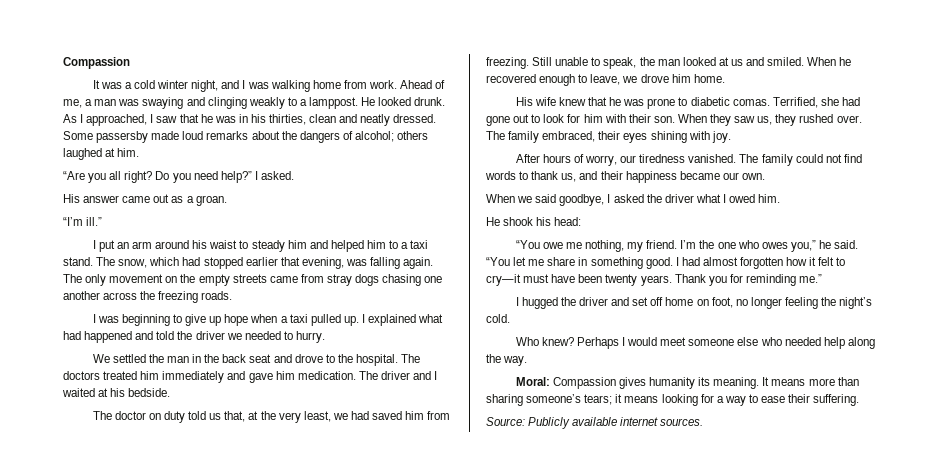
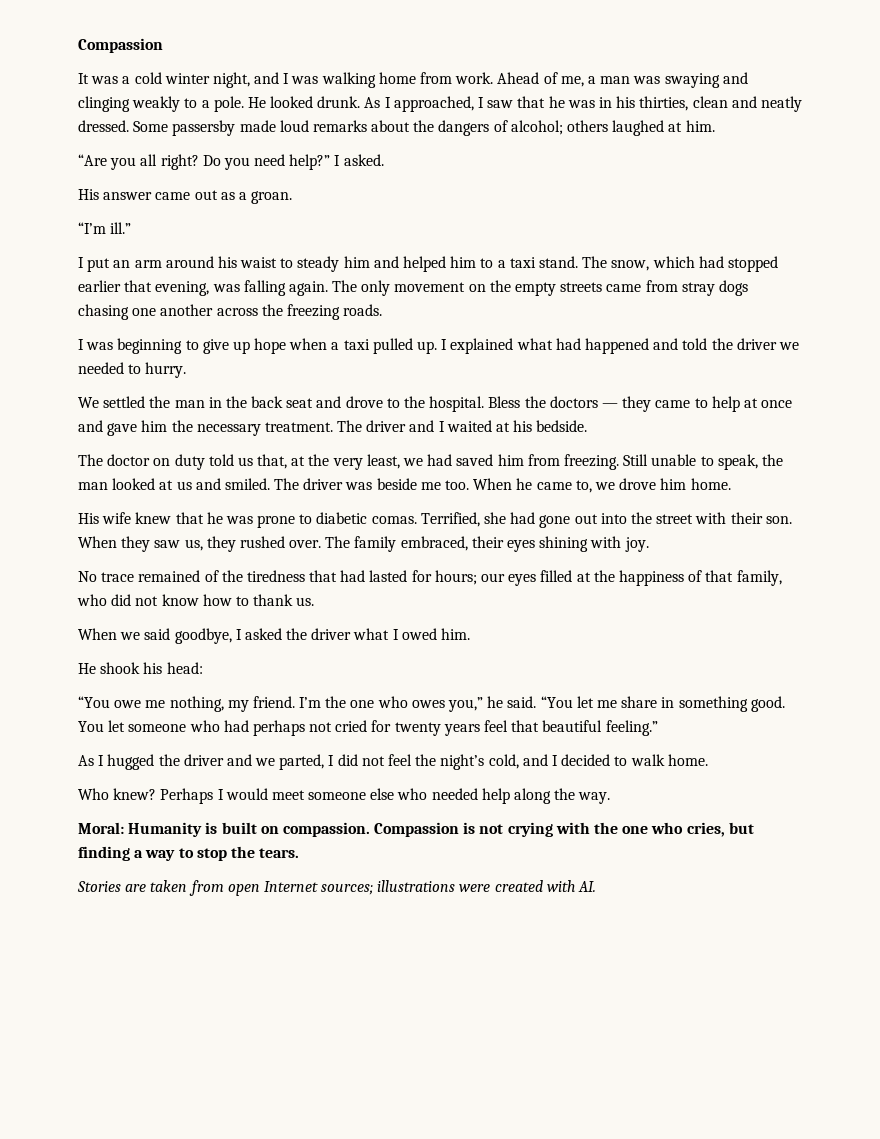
- Ahead of me, a man was swaying and clinging weakly to a lamppost.
+ Ahead of me, a man was swaying and clinging weakly to a pole.
- The doctors treated him immediately and gave him medication.
+ Bless the doctors — they came to help at once and gave him the necessary treatment.
- When he recovered enough to leave, we drove him home.
+ The driver was beside me too. When he came to, we drove him home.
- Terrified, she had gone out to look for him with their son.
+ Terrified, she had gone out into the street with their son.
- After hours of worry, our tiredness vanished. The family could not find words to thank us, and their happiness became our own.
+ No trace remained of the tiredness that had lasted for hours; our eyes filled at the happiness of that family, who did not know how to thank us.
- I had almost forgotten how it felt to cry—it must have been twenty years. Thank you for reminding me.”
- I hugged the driver and set off home on foot, no longer feeling the night’s cold.
+ You let someone who had perhaps not cried for twenty years feel that beautiful feeling.”
+ As I hugged the driver and we parted, I did not feel the night’s cold, and I decided to walk home.
- Moral: Compassion gives humanity its meaning. It means more than sharing someone’s tears; it means looking for a way to ease their suffering.
- Source: Publicly available internet sources.
+ Moral: Humanity is built on compassion. Compassion is not crying with the one who cries, but finding a way to stop the tears.
+ Stories are taken from open Internet sources; illustrations were created with AI.

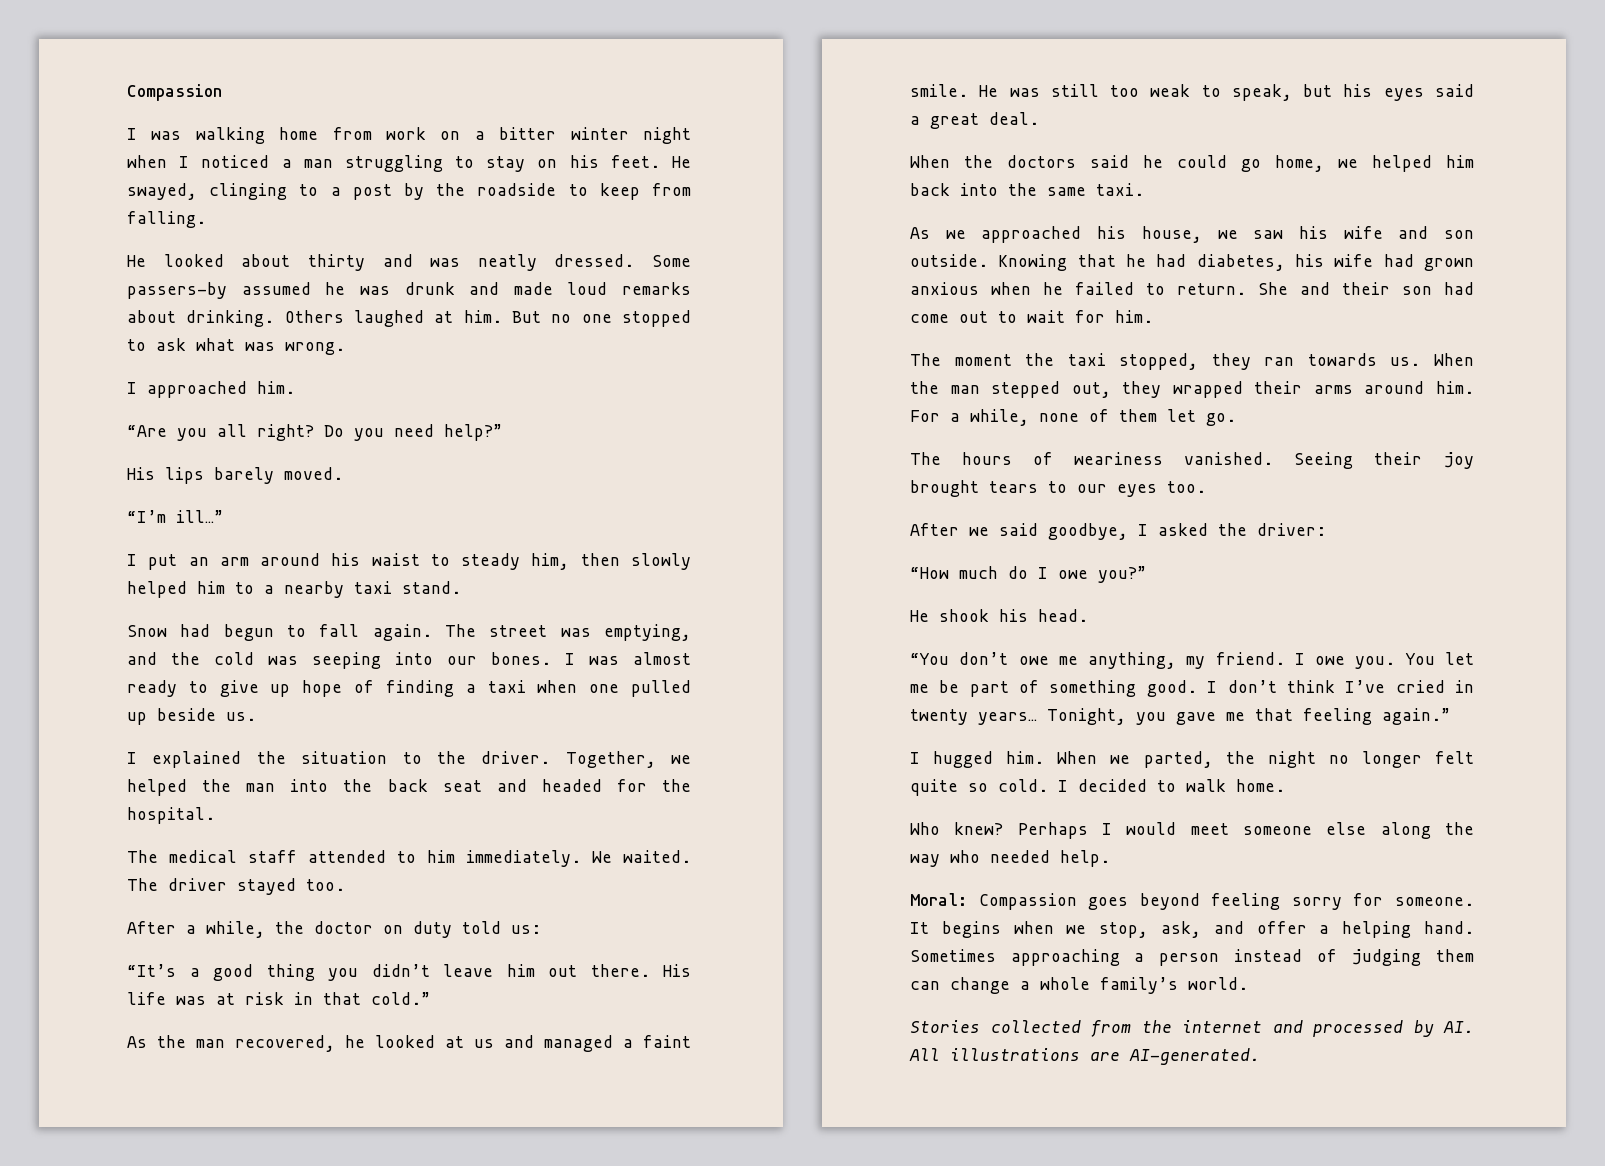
- It was a cold winter night, and I was walking home from work. Ahead of me, a man was swaying and clinging weakly to a pole. He looked drunk. As I approached, I saw that he was in his thirties, clean and neatly dressed. Some passersby made loud remarks about the dangers of alcohol; others laughed at him.
+ I was walking home from work on a bitter winter night when I noticed a man struggling to stay on his feet. He swayed, clinging to a post by the roadside to keep from falling.
+ He looked about thirty and was neatly dressed. Some passers-by assumed he was drunk and made loud remarks about drinking. Others laughed at him. But no one stopped to ask what was wrong.
+ I approached him.
- Do you need help?” I asked.
- His answer came out as a groan.
+ Do you need help?”
+ His lips barely moved.
- “I’m ill.”
+ “I’m ill…”
- I put an arm around his waist to steady him and helped him to a taxi stand. The snow, which had stopped earlier that evening, was falling again. The only movement on the empty streets came from stray dogs chasing one another across the freezing roads.
- I was beginning to give up hope when a taxi pulled up. I explained what had happened and told the driver we needed to hurry.
- We settled the man in the back seat and drove to the hospital. Bless the doctors — they came to help at once and gave him the necessary treatment. The driver and I waited at his bedside.
- The doctor on duty told us that, at the very least, we had saved him from freezing. Still unable to speak, the man looked at us and smiled. The driver was beside me too. When he came to, we drove him home.
- His wife knew that he was prone to diabetic comas. Terrified, she had gone out into the street with their son. When they saw us, they rushed over. The family embraced, their eyes shining with joy.
- No trace remained of the tiredness that had lasted for hours; our eyes filled at the happiness of that family, who did not know how to thank us.
- When we said goodbye, I asked the driver what I owed him.
+ I put an arm around his waist to steady him, then slowly helped him to a nearby taxi stand.
+ Snow had begun to fall again. The street was emptying, and the cold was seeping into our bones. I was almost ready to give up hope of finding a taxi when one pulled up beside us.
+ I explained the situation to the driver. Together, we helped the man into the back seat and headed for the hospital.
+ The medical staff attended to him immediately. We waited. The driver stayed too.
+ After a while, the doctor on duty told us:
+ “It’s a good thing you didn’t leave him out there. His life was at risk in that cold.”
+ As the man recovered, he looked at us and managed a faint smile. He was still too weak to speak, but his eyes said a great deal.
+ When the doctors said he could go home, we helped him back into the same taxi.
+ As we approached his house, we saw his wife and son outside. Knowing that he had diabetes, his wife had grown anxious when he failed to return. She and their son had come out to wait for him.
+ The moment the taxi stopped, they ran towards us. When the man stepped out, they wrapped their arms around him. For a while, none of them let go.
+ The hours of weariness vanished. Seeing their joy brought tears to our eyes too.
+ After we said goodbye, I asked the driver:
+ “How much do I owe you?”
- He shook his head:
- “You owe me nothing, my friend.
+ He shook his head.
+ “You don’t owe me anything, my friend.
- I’m the one who owes you,” he said. “You let me share in something good. You let someone who had perhaps not cried for twenty years feel that beautiful feeling.”
- As I hugged the driver and we parted, I did not feel the night’s cold, and I decided to walk home.
+ I owe you. You let me be part of something good. I don’t think I’ve cried in twenty years… Tonight, you gave me that feeling again.”
+ I hugged him. When we parted, the night no longer felt quite so cold. I decided to walk home.
- Perhaps I would meet someone else who needed help along the way.
- Moral: Humanity is built on compassion. Compassion is not crying with the one who cries, but finding a way to stop the tears.
- Stories are taken from open Internet sources; illustrations were created with AI.
+ Perhaps I would meet someone else along the way who needed help.
+ Moral: Compassion goes beyond feeling sorry for someone. It begins when we stop, ask, and offer a helping hand. Sometimes approaching a person instead of judging them can change a whole family’s world.
+ Stories collected from the internet and processed by AI. All illustrations are AI-generated.

